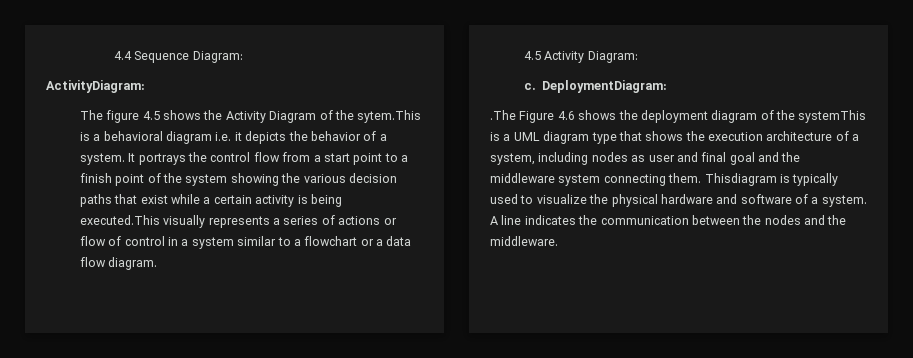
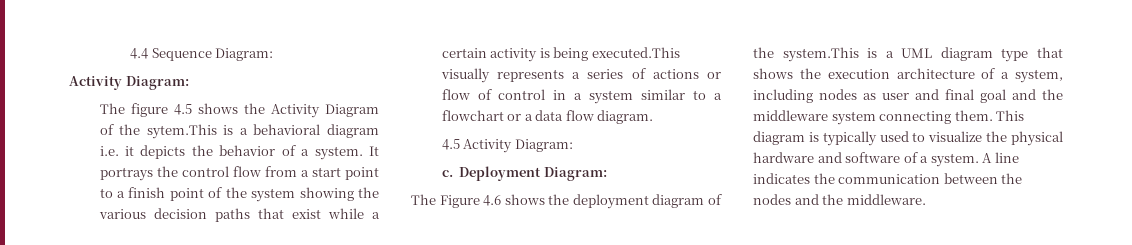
  4.4 Sequence Diagram:
- ActivityDiagram:
+ Activity Diagram:
- DeploymentDiagram:
- .The Figure 4.6 shows the deployment diagram of the systemThis is a UML diagram type that shows the execution architecture of a system, including nodes as user and final goal and the middleware system connecting them.
+ Deployment Diagram:
+ The Figure 4.6 shows the deployment diagram of the system.This is a UML diagram type that shows the execution architecture of a system, including nodes as user and final goal and the middleware system connecting them.
- Thisdiagram is typically used to visualize the physical hardware and software of a system.
+ This diagram is typically used to visualize the physical hardware and software of a system.

